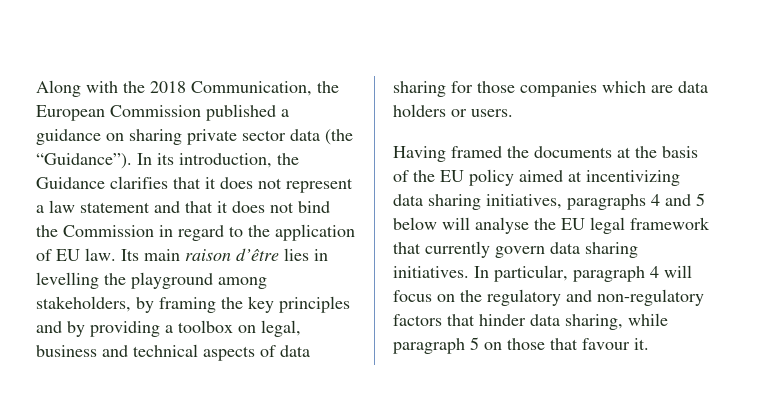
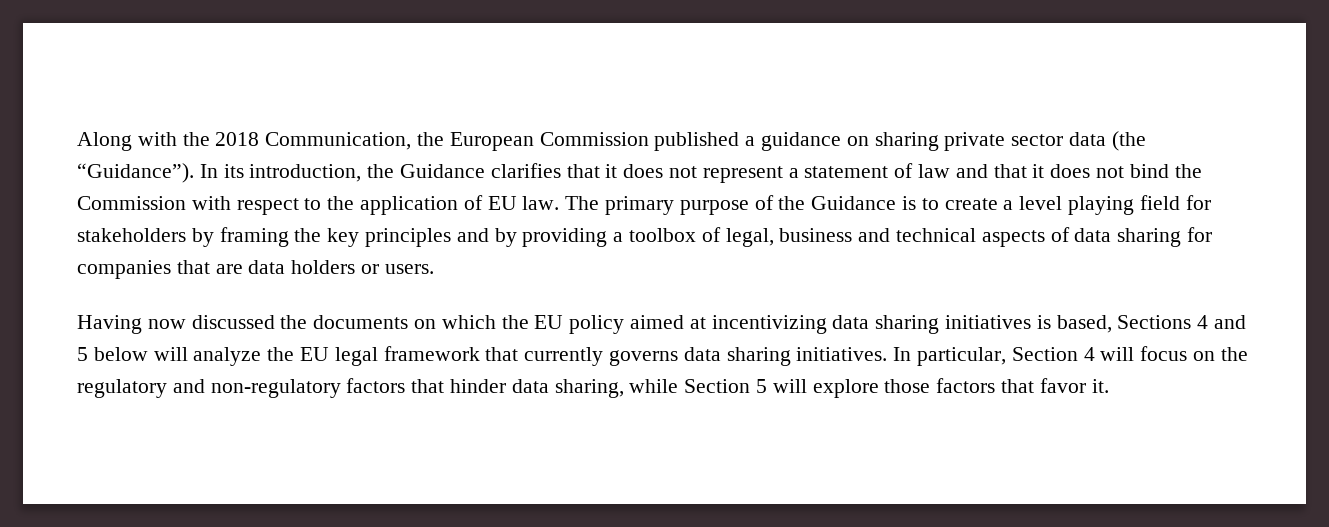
- In its introduction, the Guidance clarifies that it does not represent a law statement and that it does not bind the Commission in regard to the application of EU law.
+ In its introduction, the Guidance clarifies that it does not represent a statement of law and that it does not bind the Commission with respect to the application of EU law.
- Its main raison d’être lies in levelling the playground among stakeholders, by framing the key principles and by providing a toolbox on legal, business and technical aspects of data sharing for those companies which are data holders or users.
+ The primary purpose of the Guidance is to create a level playing field for stakeholders by framing the key principles and by providing a toolbox of legal, business and technical aspects of data sharing for companies that are data holders or users.
- Having framed the documents at the basis of the EU policy aimed at incentivizing data sharing initiatives, paragraphs 4 and 5 below will analyse the EU legal framework that currently govern data sharing initiatives.
+ Having now discussed the documents on which the EU policy aimed at incentivizing data sharing initiatives is based, Sections 4 and 5 below will analyze the EU legal framework that currently governs data sharing initiatives.
- In particular, paragraph 4 will focus on the regulatory and non-regulatory factors that hinder data sharing, while paragraph 5 on those that favour it.
+ In particular, Section 4 will focus on the regulatory and non-regulatory factors that hinder data sharing, while Section 5 will explore those factors that favor it.

